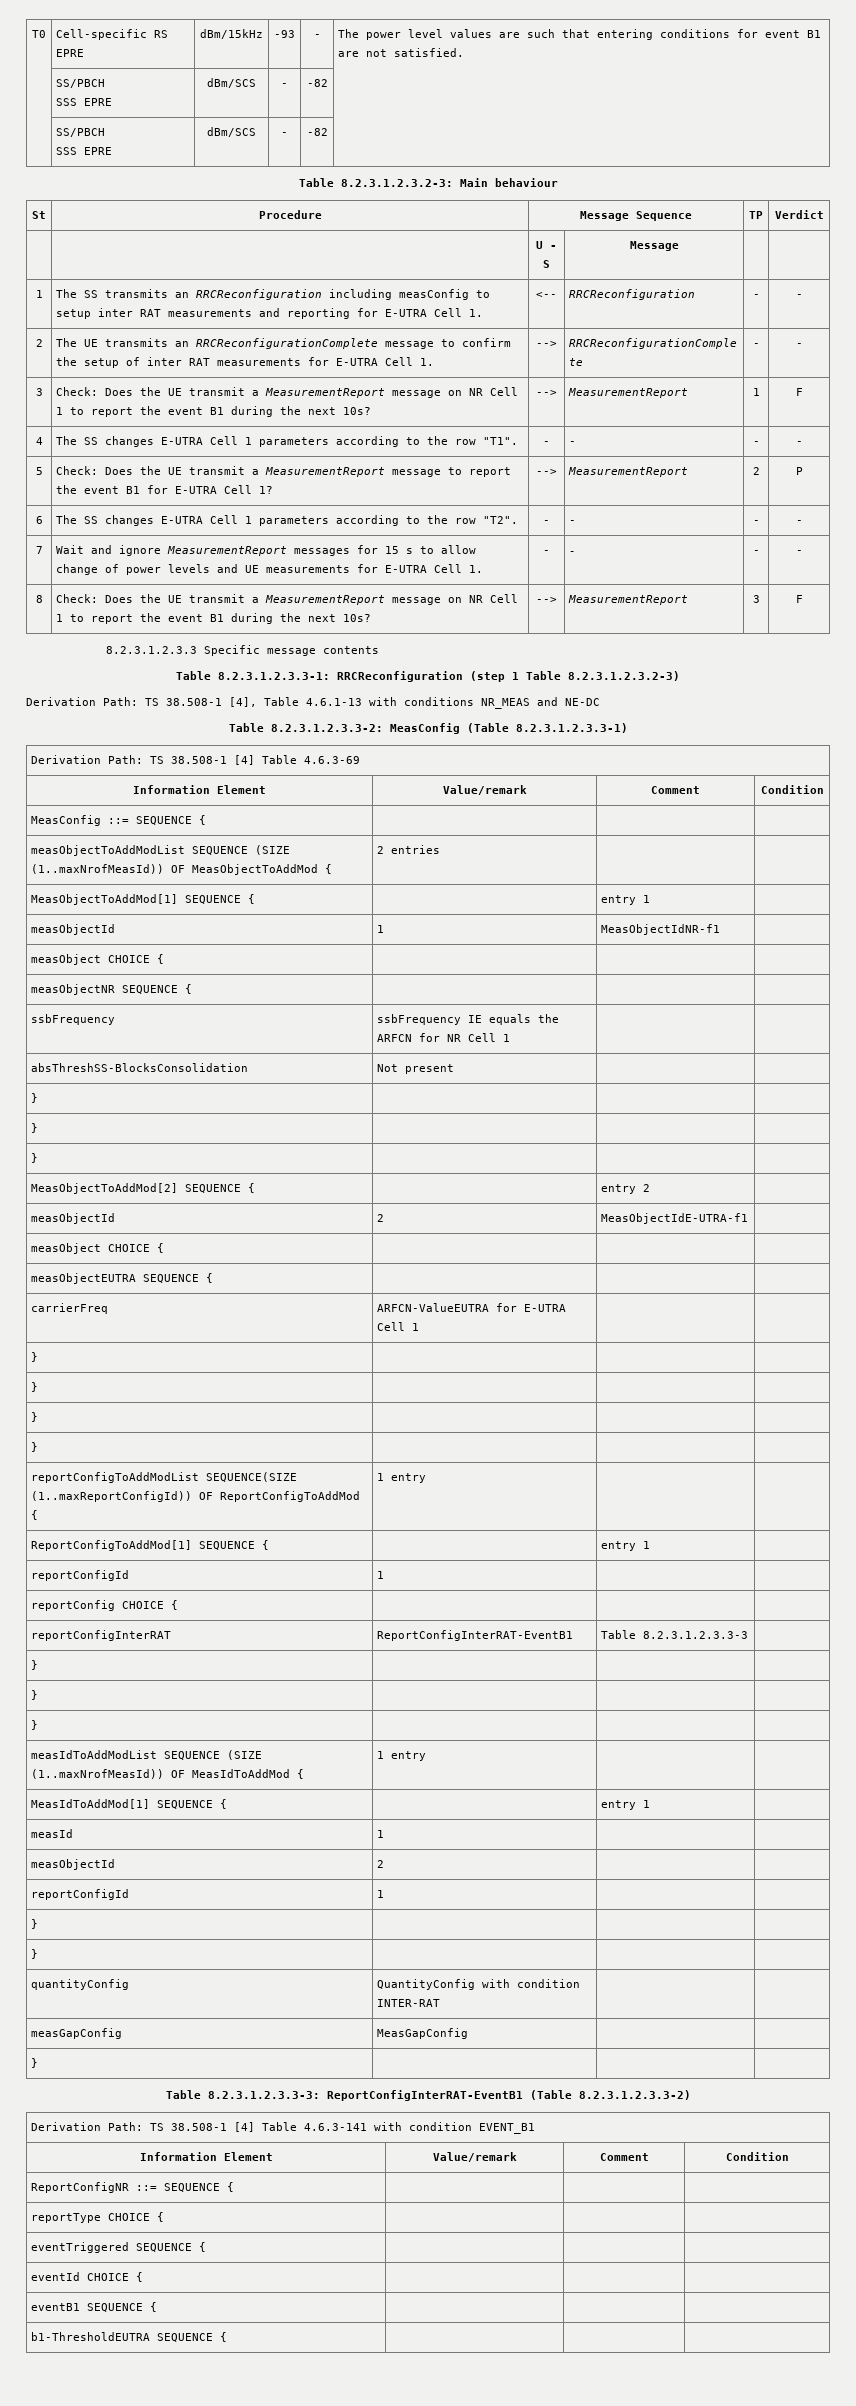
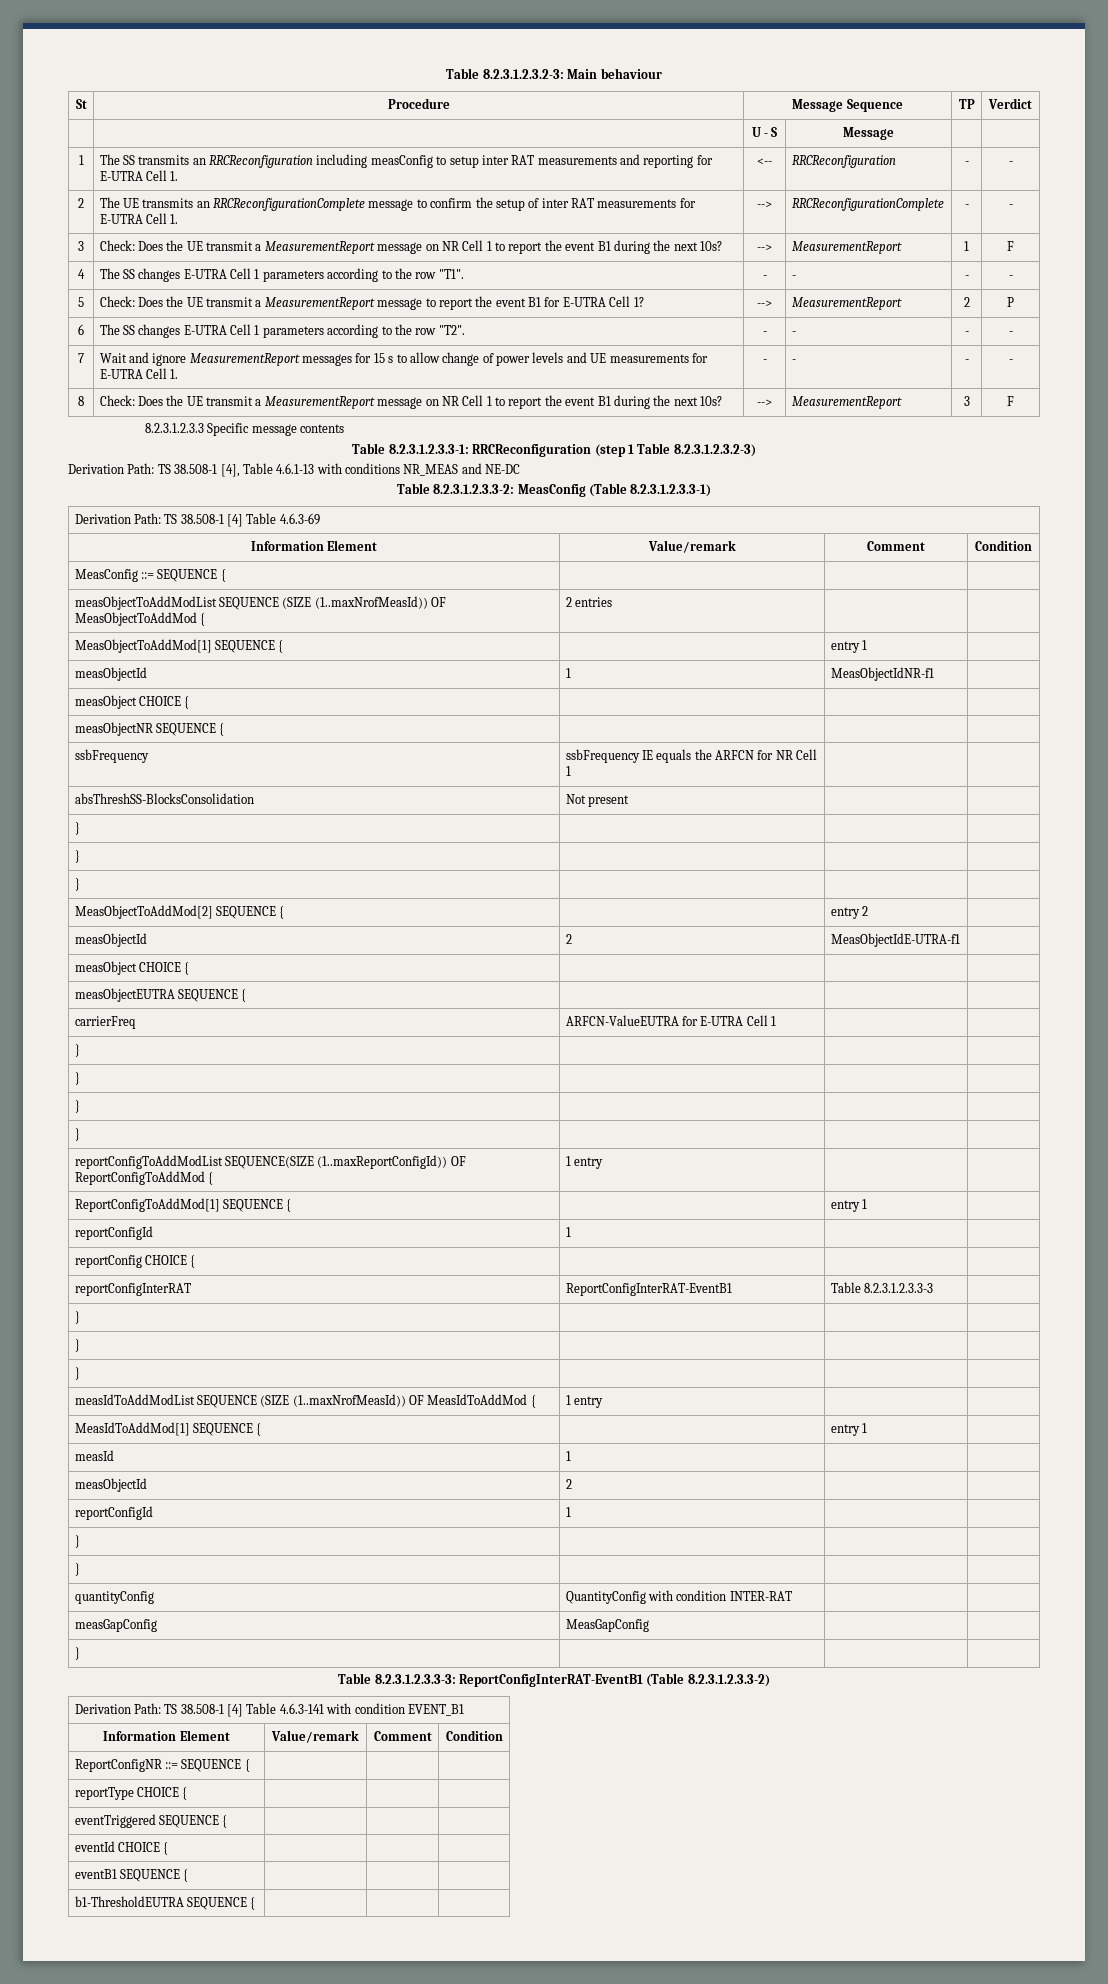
- T0 | Cell-specific RS EPRE | dBm/15kHz | -93 | - | The power level values are such that entering conditions for event B1 are not satisfied.
- | SS/PBCH
- SSS EPRE | dBm/SCS | - | -82 |
- | SS/PBCH
- SSS EPRE | dBm/SCS | - | -82 |

